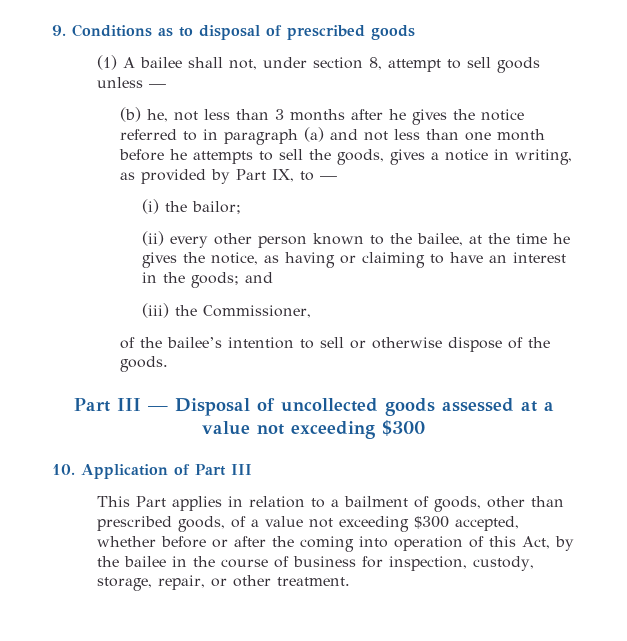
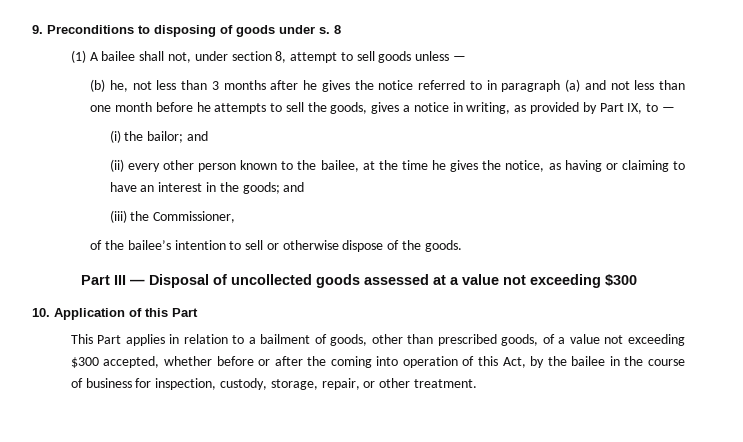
- 9. Conditions as to disposal of prescribed goods
+ 9. Preconditions to disposing of goods under s. 8
- (i) the bailor;
+ (i) the bailor; and
- 10. Application of Part III
+ 10. Application of this Part

